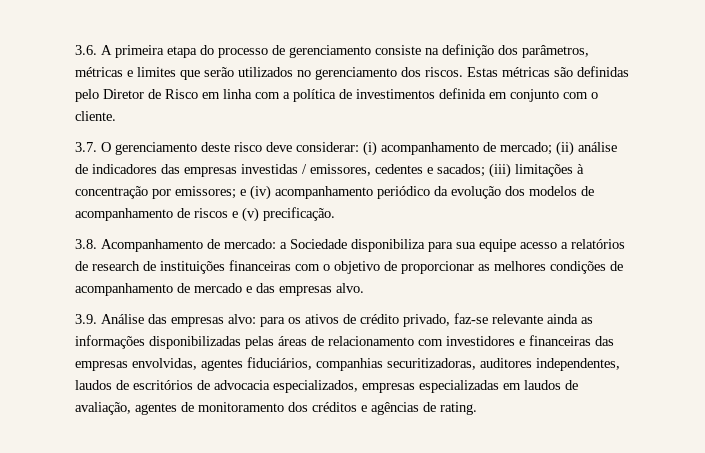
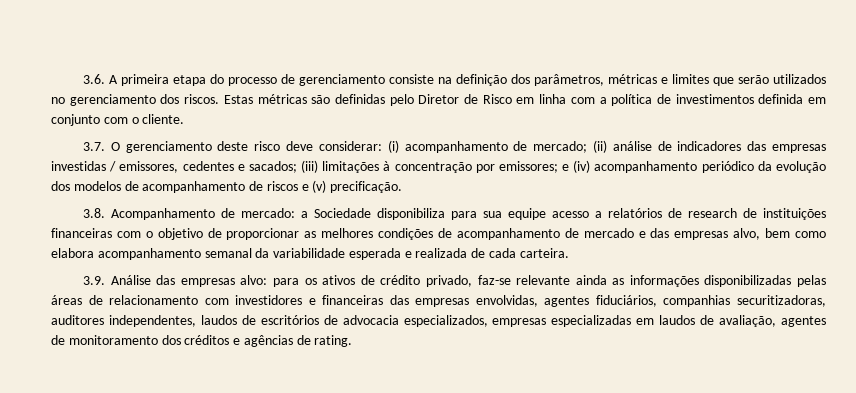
- 3.8. Acompanhamento de mercado: a Sociedade disponibiliza para sua equipe acesso a relatórios de research de instituições financeiras com o objetivo de proporcionar as melhores condições de acompanhamento de mercado e das empresas alvo.
+ 3.8. Acompanhamento de mercado: a Sociedade disponibiliza para sua equipe acesso a relatórios de research de instituições financeiras com o objetivo de proporcionar as melhores condições de acompanhamento de mercado e das empresas alvo, bem como elabora acompanhamento semanal da variabilidade esperada e realizada de cada carteira.

